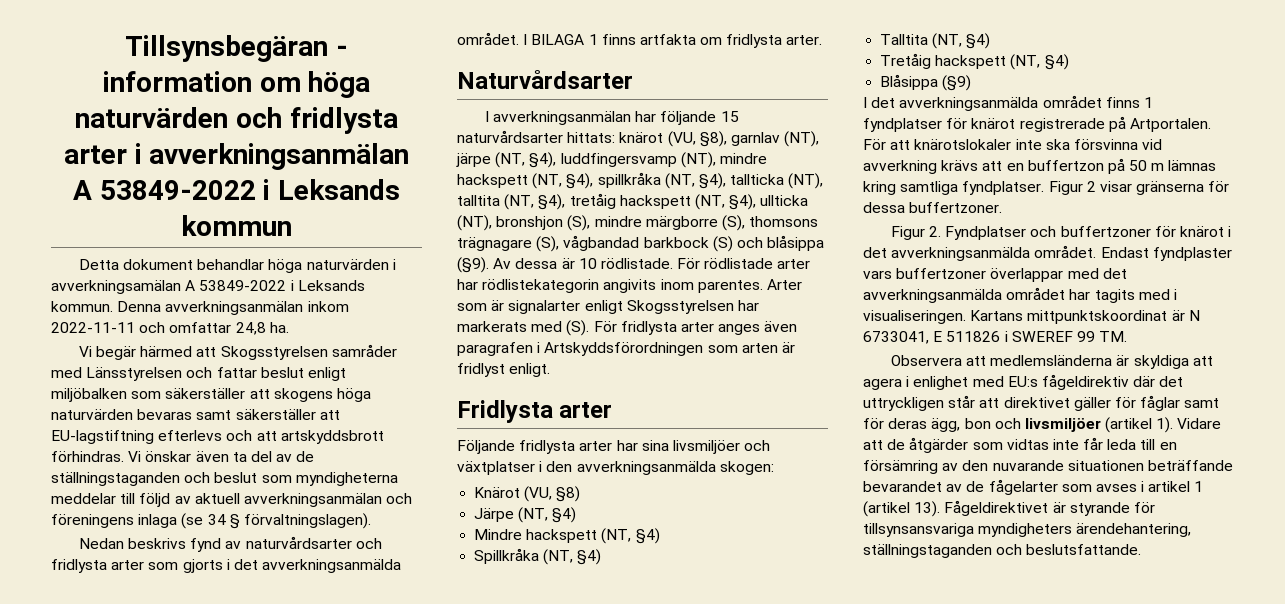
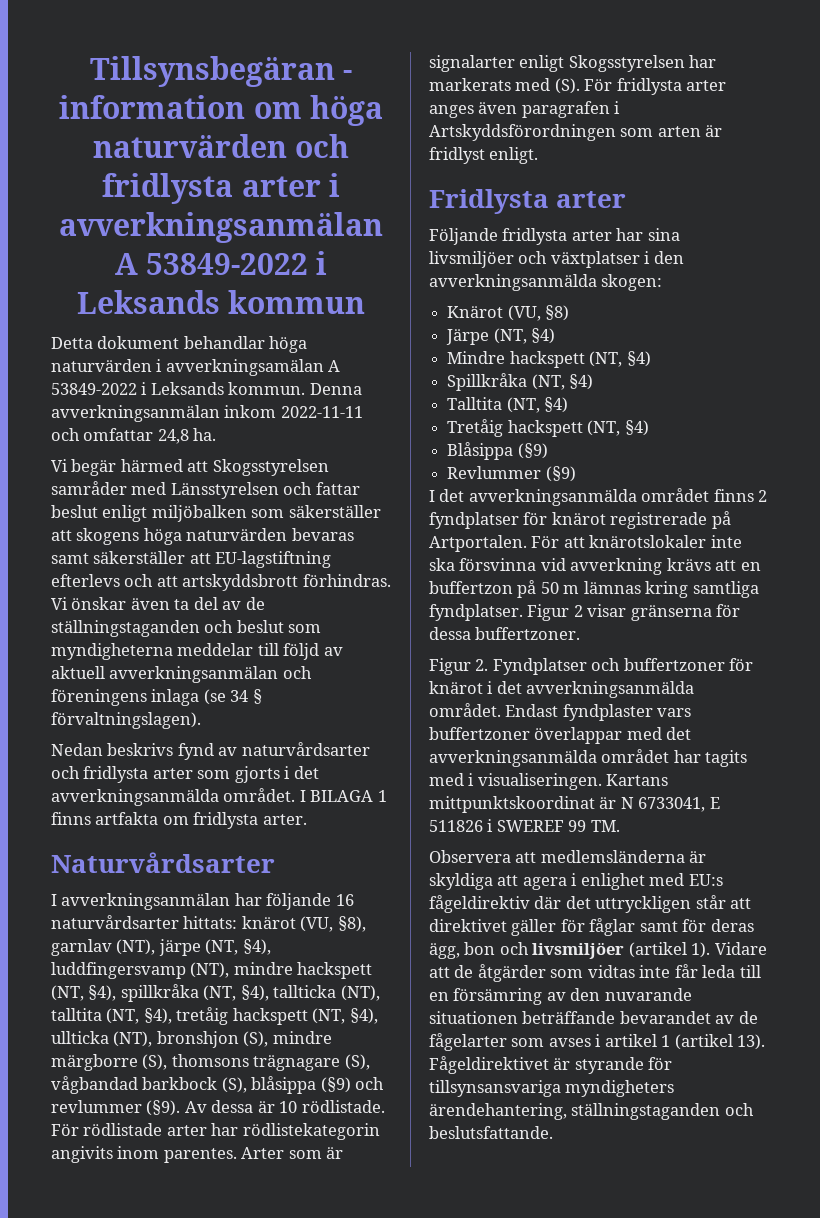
- I avverkningsanmälan har följande 15 naturvårdsarter hittats: knärot (VU, §8), garnlav (NT), järpe (NT, §4), luddfingersvamp (NT), mindre hackspett (NT, §4), spillkråka (NT, §4), tallticka (NT), talltita (NT, §4), tretåig hackspett (NT, §4), ullticka (NT), bronshjon (S), mindre märgborre (S), thomsons trägnagare (S), vågbandad barkbock (S) och blåsippa (§9).
+ I avverkningsanmälan har följande 16 naturvårdsarter hittats: knärot (VU, §8), garnlav (NT), järpe (NT, §4), luddfingersvamp (NT), mindre hackspett (NT, §4), spillkråka (NT, §4), tallticka (NT), talltita (NT, §4), tretåig hackspett (NT, §4), ullticka (NT), bronshjon (S), mindre märgborre (S), thomsons trägnagare (S), vågbandad barkbock (S), blåsippa (§9) och revlummer (§9).
+ Revlummer (§9)
- I det avverkningsanmälda området finns 1 fyndplatser för knärot registrerade på Artportalen.
+ I det avverkningsanmälda området finns 2 fyndplatser för knärot registrerade på Artportalen.

